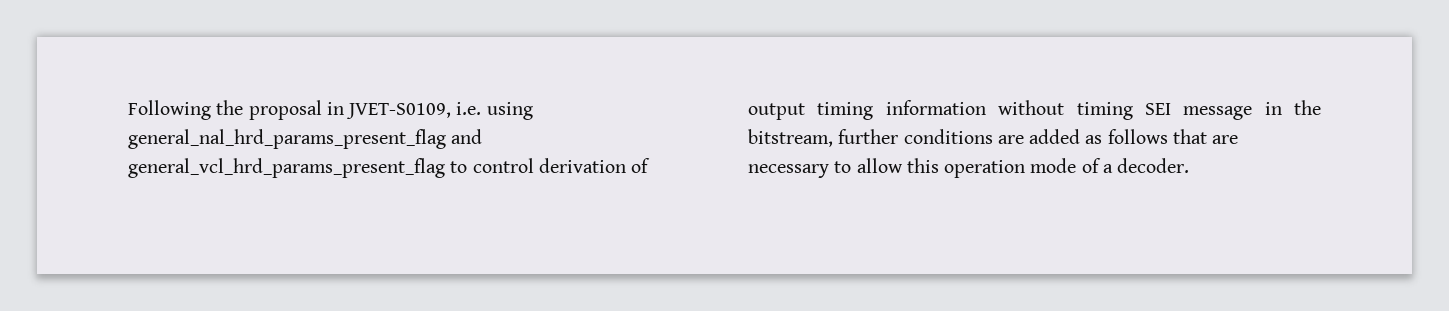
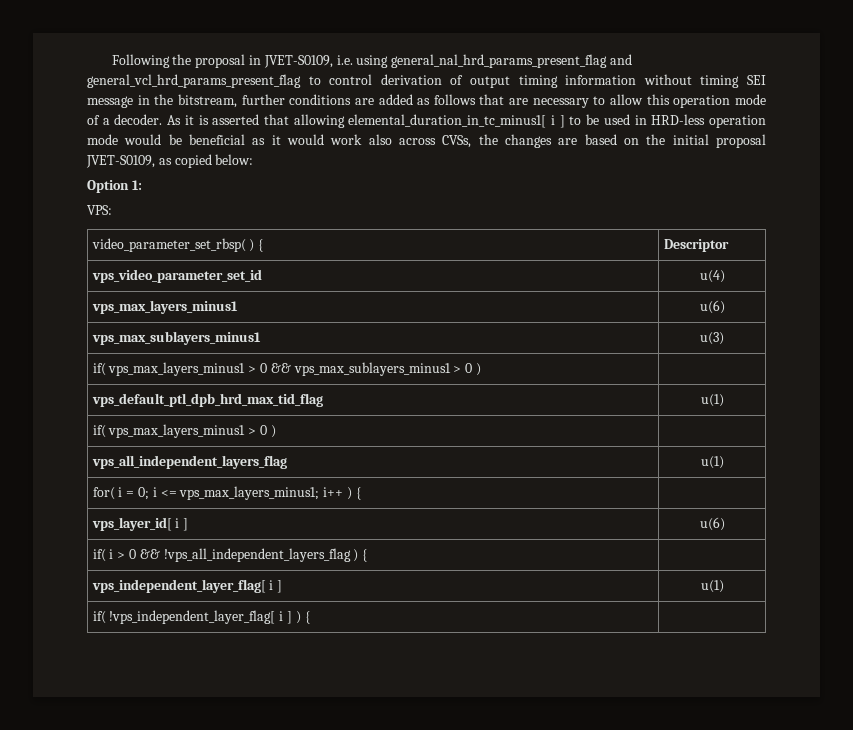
+ As it is asserted that allowing elemental_duration_in_tc_minus1[ i ] to be used in HRD-less operation mode would be beneficial as it would work also across CVSs, the changes are based on the initial proposal JVET-S0109, as copied below:
+ Option 1:
+ VPS:
+ video_parameter_set_rbsp( ) { | Descriptor
+ vps_video_parameter_set_id | u(4)
+ vps_max_layers_minus1 | u(6)
+ vps_max_sublayers_minus1 | u(3)
+ if( vps_max_layers_minus1 > 0 && vps_max_sublayers_minus1 > 0 ) |
+ vps_default_ptl_dpb_hrd_max_tid_flag | u(1)
+ if( vps_max_layers_minus1 > 0 ) |
+ vps_all_independent_layers_flag | u(1)
+ for( i = 0; i <= vps_max_layers_minus1; i++ ) { |
+ vps_layer_id[ i ] | u(6)
+ if( i > 0 && !vps_all_independent_layers_flag ) { |
+ vps_independent_layer_flag[ i ] | u(1)
+ if( !vps_independent_layer_flag[ i ] ) { |

